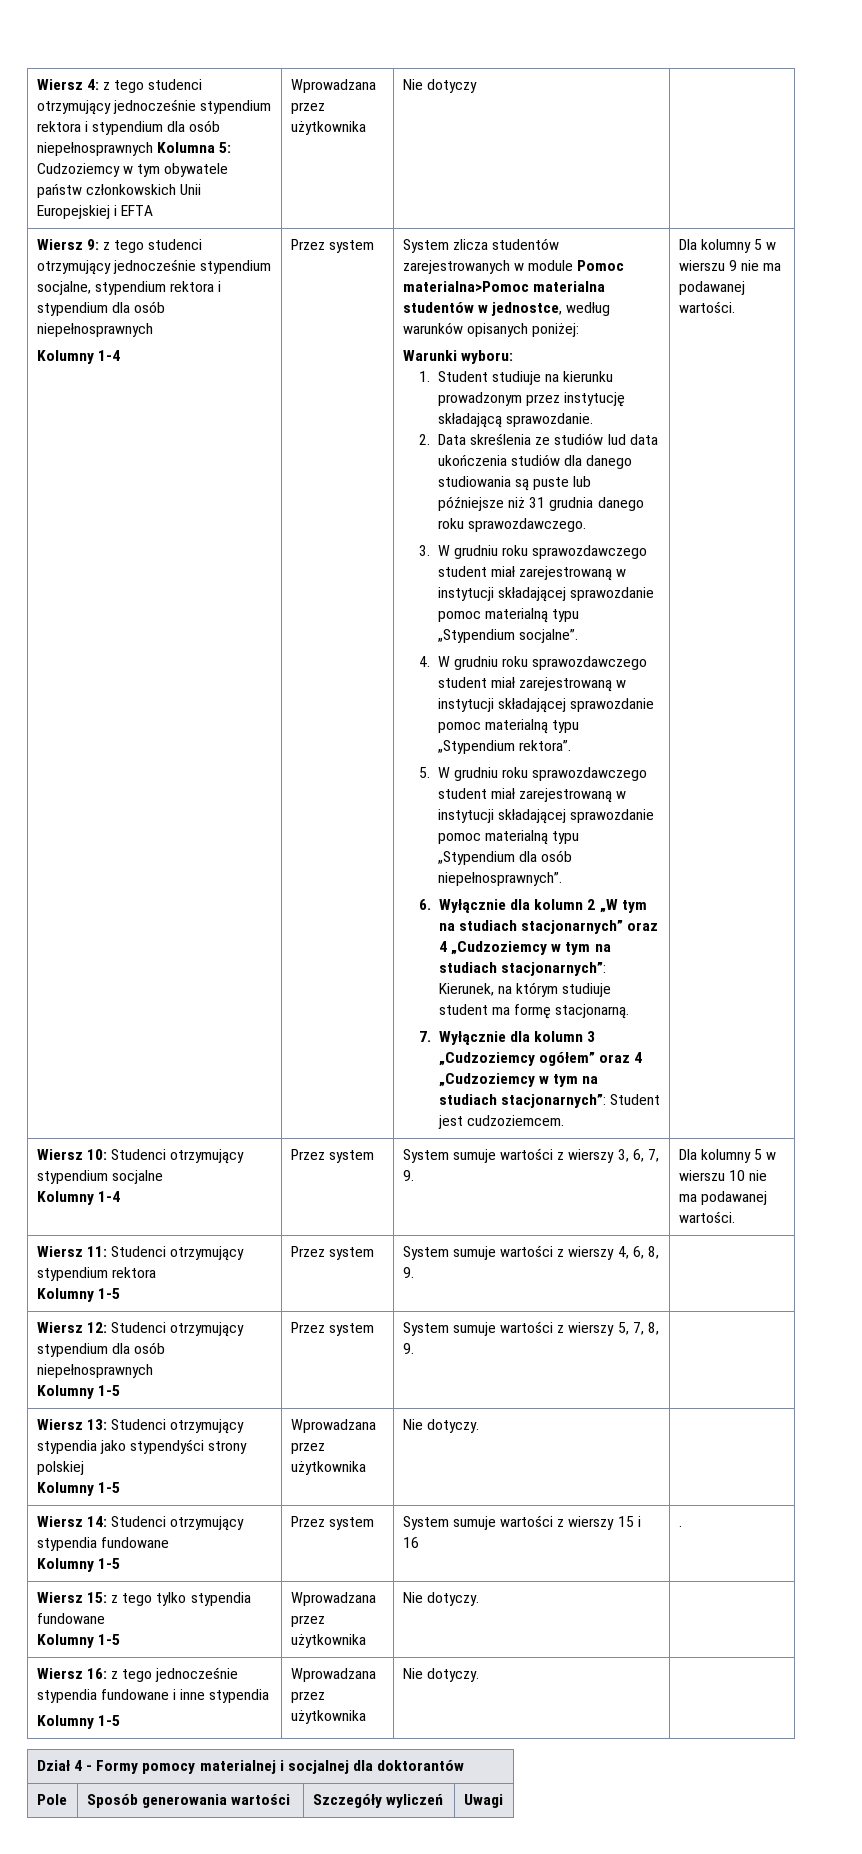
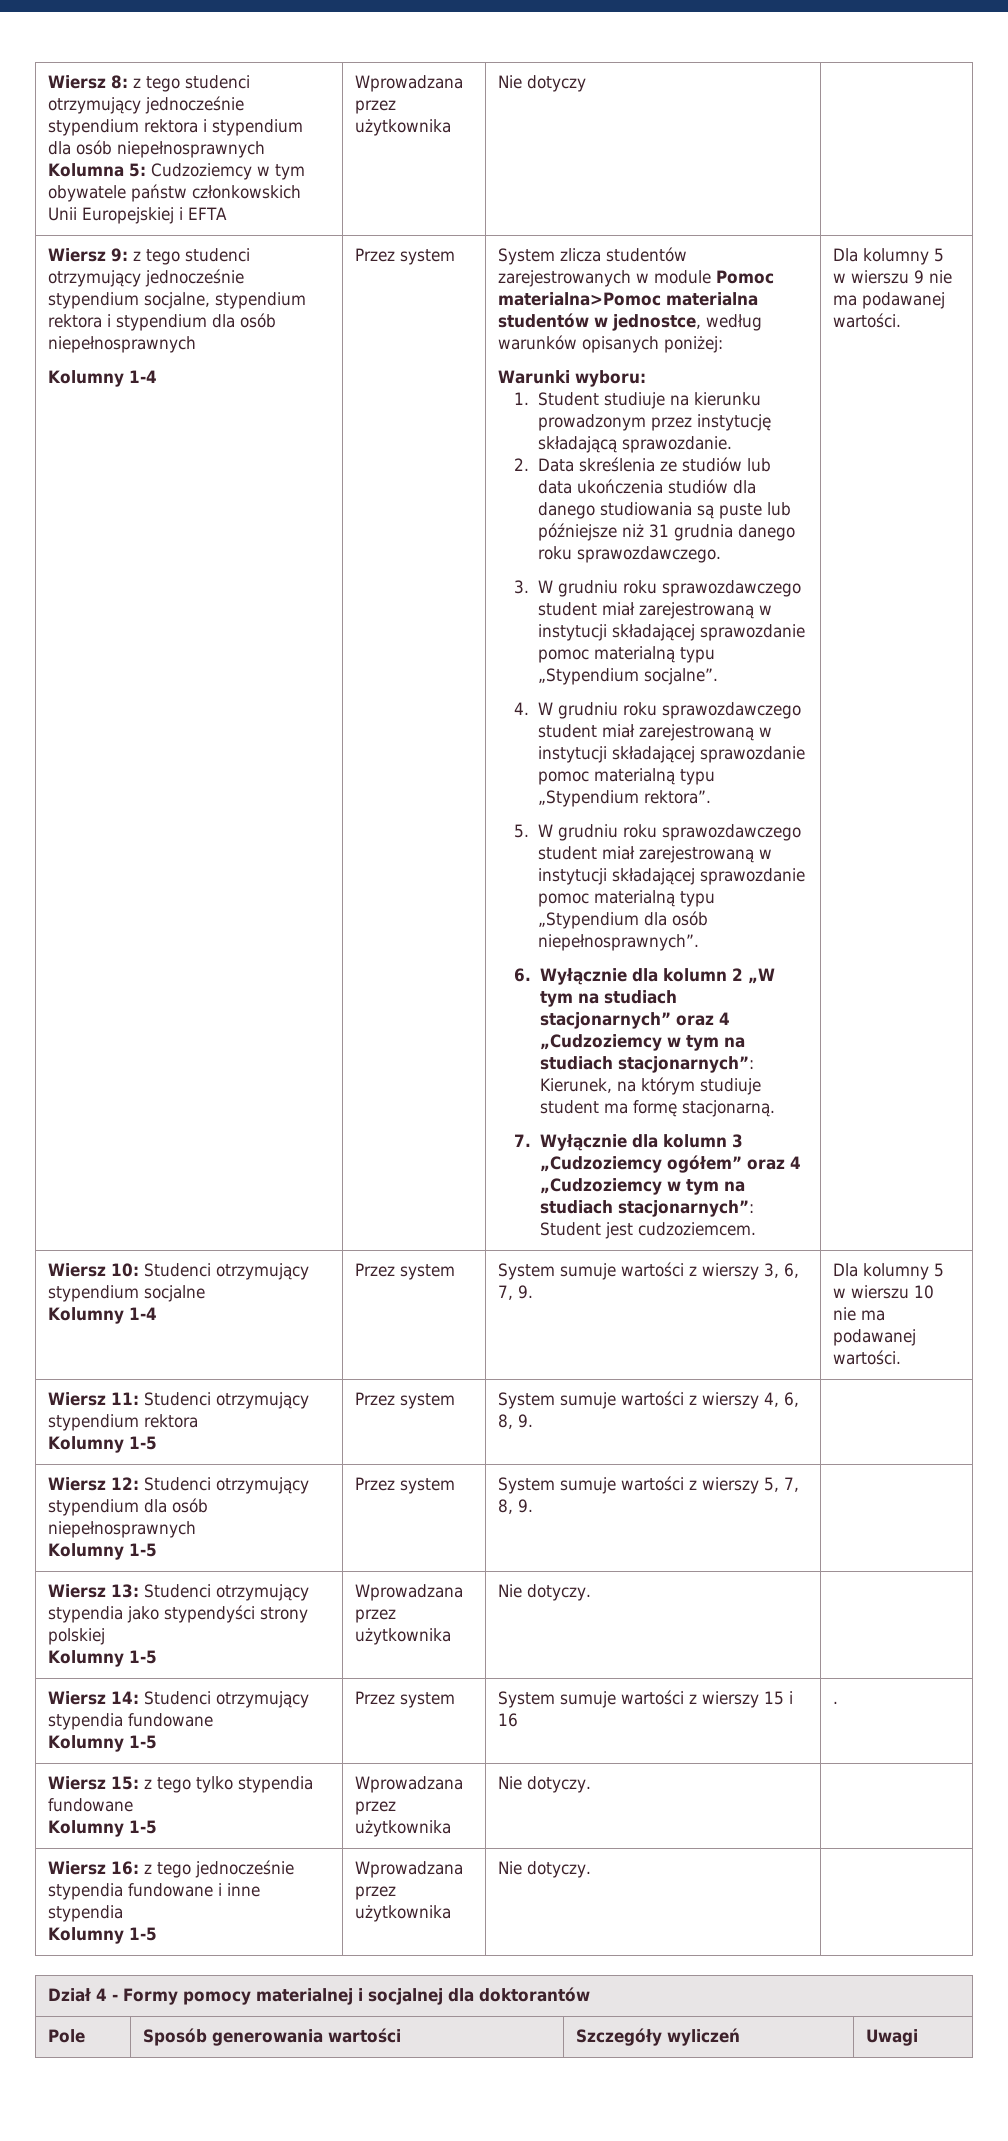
- Wiersz 4: z tego studenci otrzymujący jednocześnie stypendium rektora i stypendium dla osób niepełnosprawnych Kolumna 5: Cudzoziemcy w tym obywatele państw członkowskich Unii Europejskiej i EFTA | Wprowadzana przez użytkownika | Nie dotyczy |
+ Wiersz 8: z tego studenci otrzymujący jednocześnie stypendium rektora i stypendium dla osób niepełnosprawnych Kolumna 5: Cudzoziemcy w tym obywatele państw członkowskich Unii Europejskiej i EFTA | Wprowadzana przez użytkownika | Nie dotyczy |
- 2. Data skreślenia ze studiów lud data ukończenia studiów dla danego studiowania są puste lub późniejsze niż 31 grudnia danego roku sprawozdawczego.
+ 2. Data skreślenia ze studiów lub data ukończenia studiów dla danego studiowania są puste lub późniejsze niż 31 grudnia danego roku sprawozdawczego.

